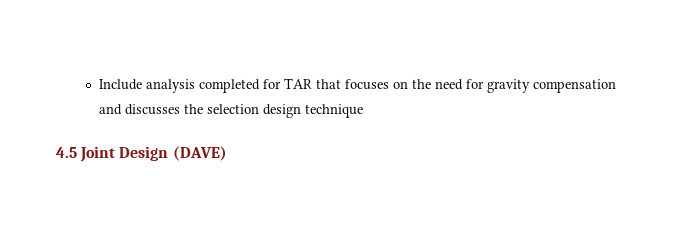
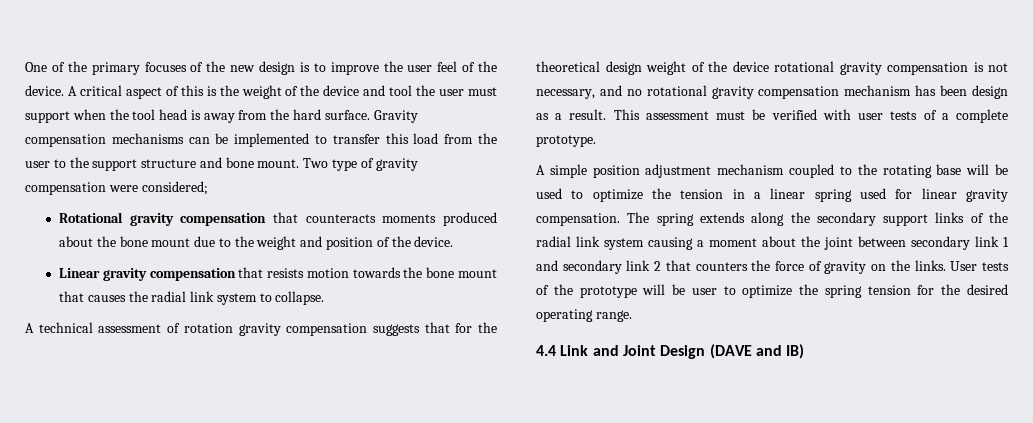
- Include analysis completed for TAR that focuses on the need for gravity compensation and discusses the selection design technique
- 4.5 Joint Design (DAVE)
+ One of the primary focuses of the new design is to improve the user feel of the device. A critical aspect of this is the weight of the device and tool the user must support when the tool head is away from the hard surface. Gravity compensation mechanisms can be implemented to transfer this load from the user to the support structure and bone mount. Two type of gravity compensation were considered;
+ Rotational gravity compensation that counteracts moments produced about the bone mount due to the weight and position of the device.
+ Linear gravity compensation that resists motion towards the bone mount that causes the radial link system to collapse.
+ A technical assessment of rotation gravity compensation suggests that for the theoretical design weight of the device rotational gravity compensation is not necessary, and no rotational gravity compensation mechanism has been design as a result. This assessment must be verified with user tests of a complete prototype.
+ A simple position adjustment mechanism coupled to the rotating base will be used to optimize the tension in a linear spring used for linear gravity compensation. The spring extends along the secondary support links of the radial link system causing a moment about the joint between secondary link 1 and secondary link 2 that counters the force of gravity on the links. User tests of the prototype will be user to optimize the spring tension for the desired operating range.
+ 4.4 Link and Joint Design (DAVE and IB)

